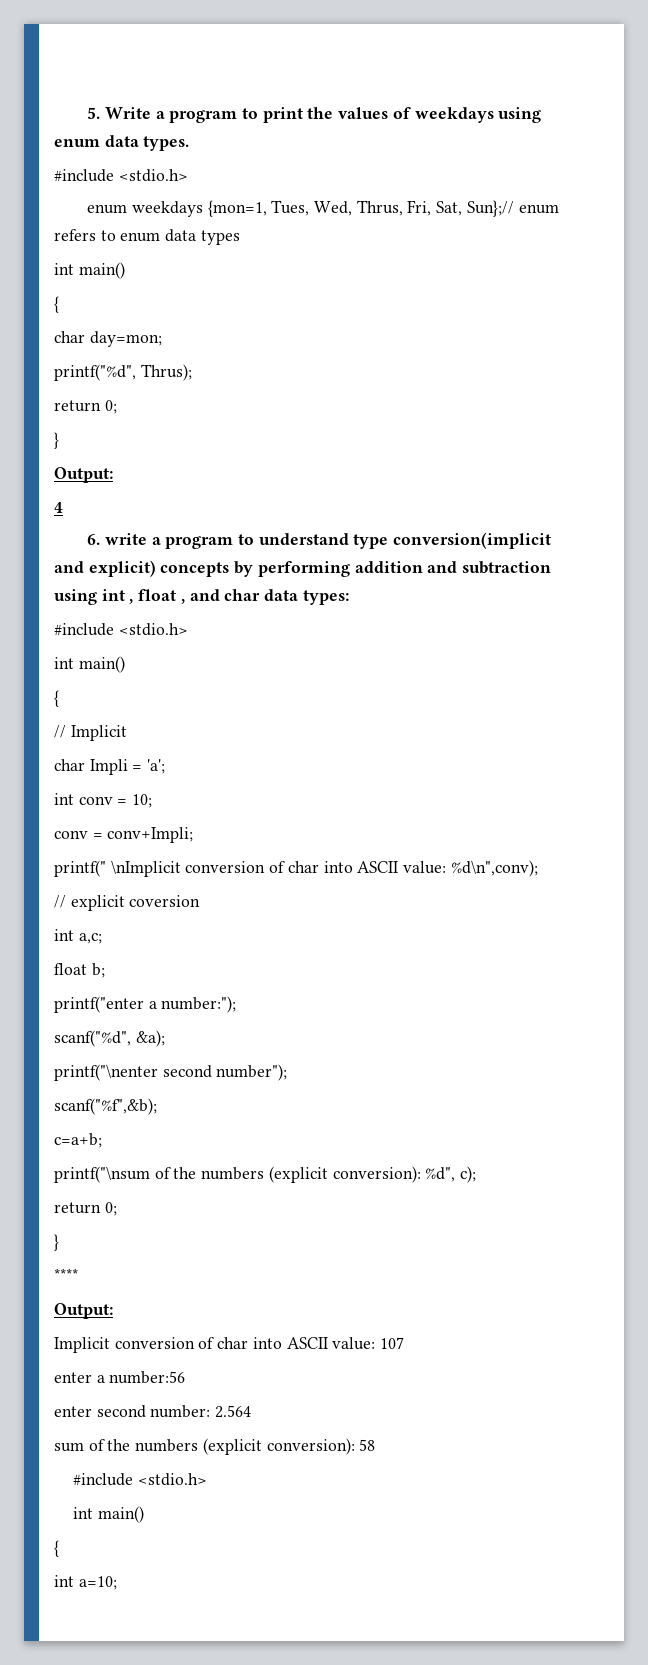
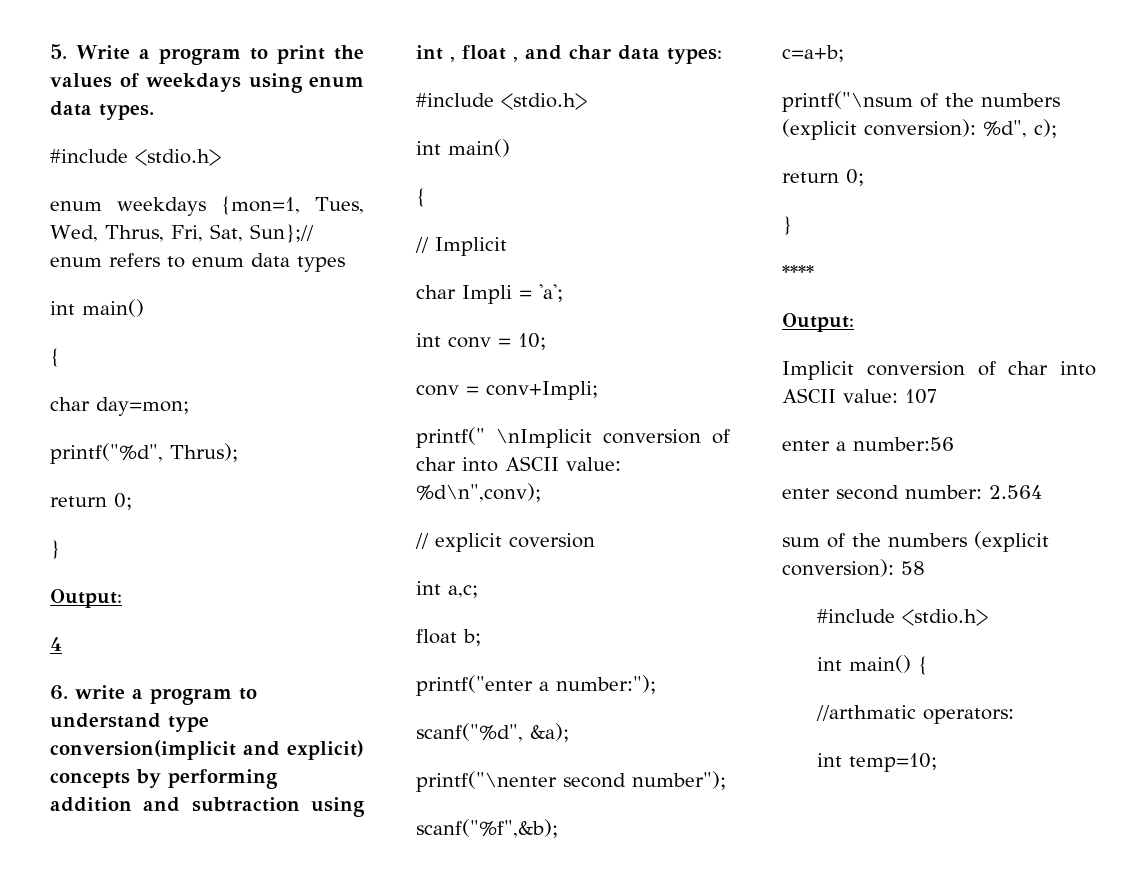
  sum of the numbers (explicit conversion): 58
  #include <stdio.h>
- int main()
- {
- int a=10;
+ int main() {
+ //arthmatic operators:
+ int temp=10;

